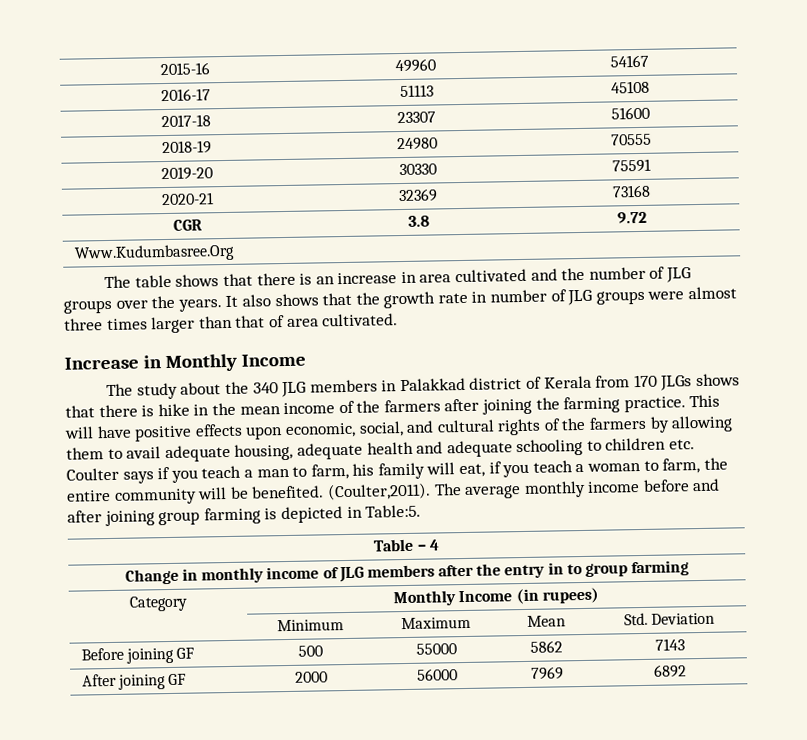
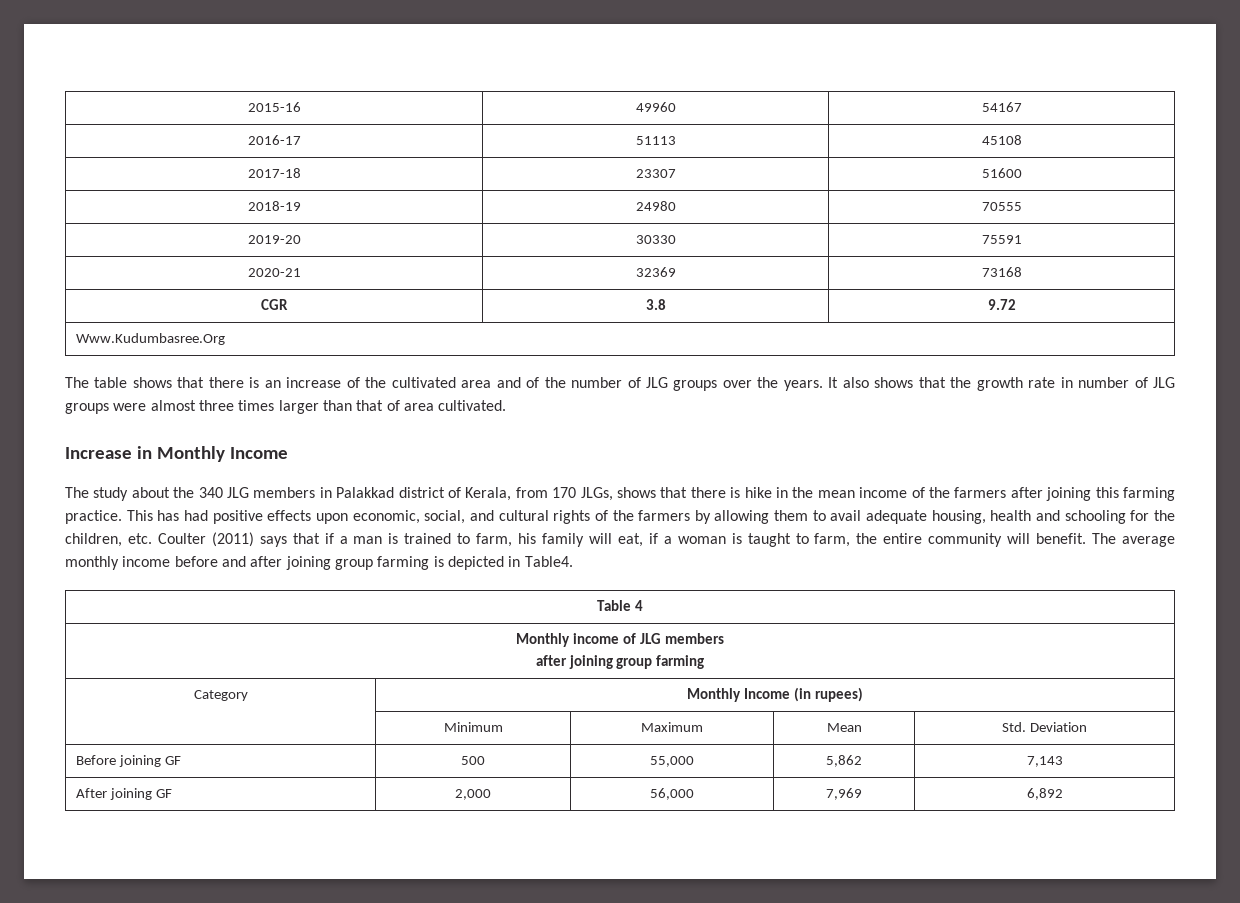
- The table shows that there is an increase in area cultivated and the number of JLG groups over the years.
+ The table shows that there is an increase of the cultivated area and of the number of JLG groups over the years.
- The study about the 340 JLG members in Palakkad district of Kerala from 170 JLGs shows that there is hike in the mean income of the farmers after joining the farming practice.
+ The study about the 340 JLG members in Palakkad district of Kerala, from 170 JLGs, shows that there is hike in the mean income of the farmers after joining this farming practice.
- This will have positive effects upon economic, social, and cultural rights of the farmers by allowing them to avail adequate housing, adequate health and adequate schooling to children etc. Coulter says if you teach a man to farm, his family will eat, if you teach a woman to farm, the entire community will be benefited. (Coulter,2011).
+ This has had positive effects upon economic, social, and cultural rights of the farmers by allowing them to avail adequate housing, health and schooling for the children, etc. Coulter (2011) says that if a man is trained to farm, his family will eat, if a woman is taught to farm, the entire community will benefit.
- The average monthly income before and after joining group farming is depicted in Table:5.
+ The average monthly income before and after joining group farming is depicted in Table4.
- Table – 4
+ Table 4
- Change in monthly income of JLG members after the entry in to group farming
+ Monthly income of JLG members
+ after joining group farming
- Before joining GF | 500 | 55000 | 5862 | 7143
+ Before joining GF | 500 | 55,000 | 5,862 | 7,143
- After joining GF | 2000 | 56000 | 7969 | 6892
+ After joining GF | 2,000 | 56,000 | 7,969 | 6,892

